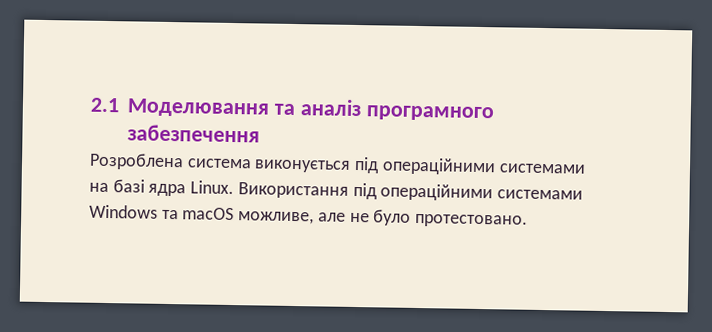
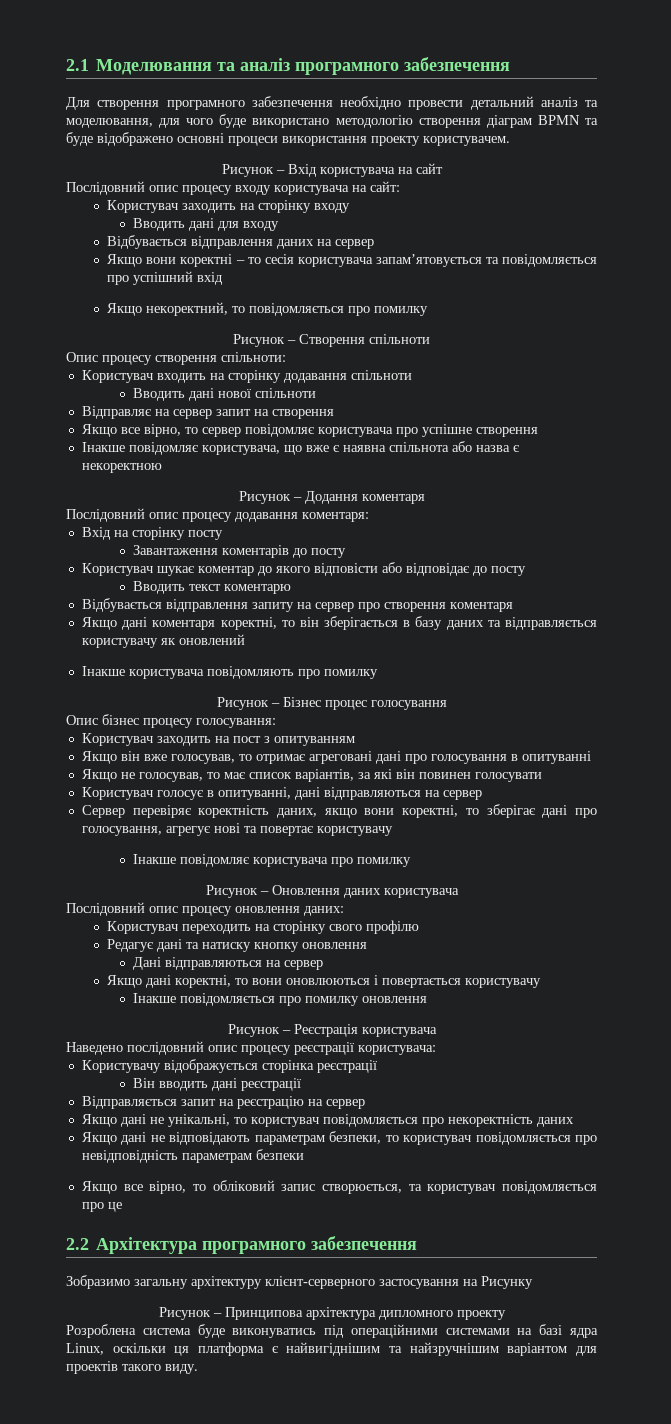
+ Для створення програмного забезпечення необхідно провести детальний аналіз та моделювання, для чого буде використано методологію створення діаграм BPMN та буде відображено основні процеси використання проекту користувачем.
+ Рисунок – Вхід користувача на сайт
+ Послідовний опис процесу входу користувача на сайт:
+ Користувач заходить на сторінку входу
+ Вводить дані для входу
+ Відбувається відправлення даних на сервер
+ Якщо вони коректні – то сесія користувача запам’ятовується та повідомляється про успішний вхід
+ Якщо некоректний, то повідомляється про помилку
+ Рисунок – Створення спільноти
+ Опис процесу створення спільноти:
+ Користувач входить на сторінку додавання спільноти
+ Вводить дані нової спільноти
+ Відправляє на сервер запит на створення
+ Якщо все вірно, то сервер повідомляє користувача про успішне створення
+ Інакше повідомляє користувача, що вже є наявна спільнота або назва є некоректною
+ Рисунок – Додання коментаря
+ Послідовний опис процесу додавання коментаря:
+ Вхід на сторінку посту
+ Завантаження коментарів до посту
+ Користувач шукає коментар до якого відповісти або відповідає до посту
+ Вводить текст коментарю
+ Відбувається відправлення запиту на сервер про створення коментаря
+ Якщо дані коментаря коректні, то він зберігається в базу даних та відправляється користувачу як оновлений
+ Інакше користувача повідомляють про помилку
+ Рисунок – Бізнес процес голосування
+ Опис бізнес процесу голосування:
+ Користувач заходить на пост з опитуванням
+ Якщо він вже голосував, то отримає агреговані дані про голосування в опитуванні
+ Якщо не голосував, то має список варіантів, за які він повинен голосувати
+ Користувач голосує в опитуванні, дані відправляються на сервер
+ Сервер перевіряє коректність даних, якщо вони коректні, то зберігає дані про голосування, агрегує нові та повертає користувачу
+ Інакше повідомляє користувача про помилку
+ Рисунок – Оновлення даних користувача
+ Послідовний опис процесу оновлення даних:
+ Користувач переходить на сторінку свого профілю
+ Редагує дані та натиску кнопку оновлення
+ Дані відправляються на сервер
+ Якщо дані коректні, то вони оновлюються і повертається користувачу
+ Інакше повідомляється про помилку оновлення
+ Рисунок – Реєстрація користувача
+ Наведено послідовний опис процесу реєстрації користувача:
+ Користувачу відображується сторінка реєстрації
+ Він вводить дані реєстрації
+ Відправляється запит на реєстрацію на сервер
+ Якщо дані не унікальні, то користувач повідомляється про некоректність даних
+ Якщо дані не відповідають параметрам безпеки, то користувач повідомляється про невідповідність параметрам безпеки
+ Якщо все вірно, то обліковий запис створюється, та користувач повідомляється про це
+ 2.2 Архітектура програмного забезпечення
+ Зобразимо загальну архітектуру клієнт-серверного застосування на Рисунку
+ Рисунок – Принципова архітектура дипломного проекту
- Розроблена система виконується під операційними системами на базі ядра Linux. Використання під операційними системами Windows та macOS можливе, але не було протестовано.
+ Розроблена система буде виконуватись під операційними системами на базі ядра Linux, оскільки ця платформа є найвигіднішим та найзручнішим варіантом для проектів такого виду.

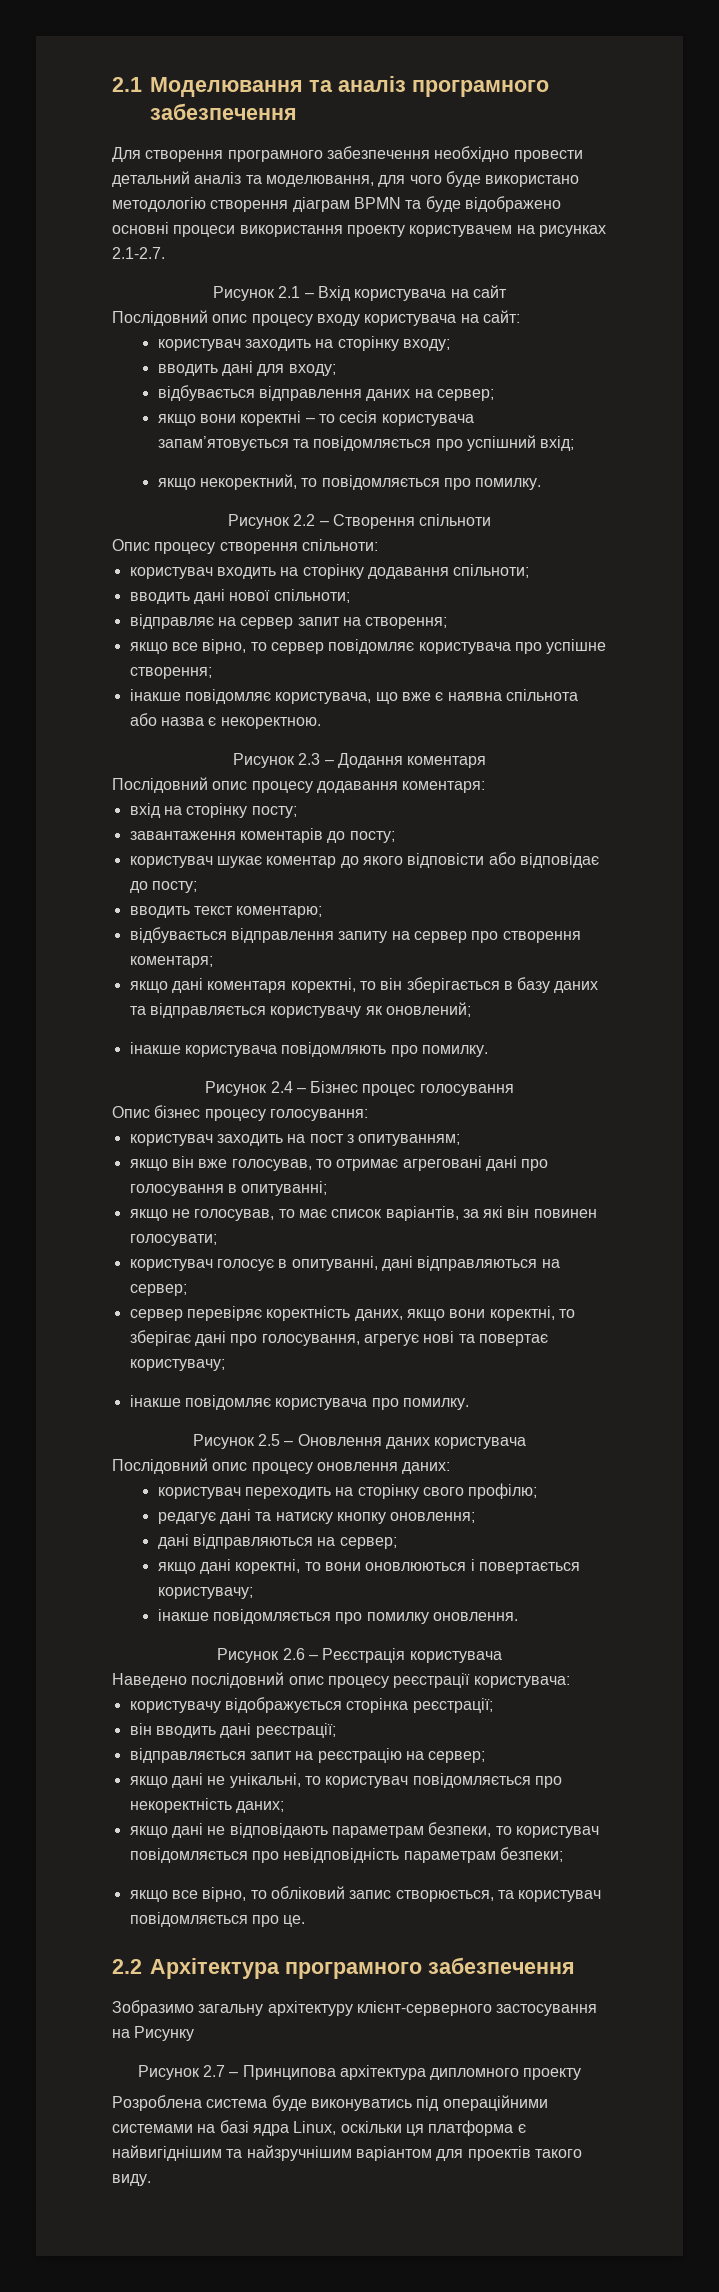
- Для створення програмного забезпечення необхідно провести детальний аналіз та моделювання, для чого буде використано методологію створення діаграм BPMN та буде відображено основні процеси використання проекту користувачем.
- Рисунок – Вхід користувача на сайт
+ Для створення програмного забезпечення необхідно провести детальний аналіз та моделювання, для чого буде використано методологію створення діаграм BPMN та буде відображено основні процеси використання проекту користувачем на рисунках 2.1-2.7.
+ Рисунок 2.1 – Вхід користувача на сайт
- Користувач заходить на сторінку входу
- Вводить дані для входу
- Відбувається відправлення даних на сервер
- Якщо вони коректні – то сесія користувача запам’ятовується та повідомляється про успішний вхід
- Якщо некоректний, то повідомляється про помилку
- Рисунок – Створення спільноти
+ користувач заходить на сторінку входу;
+ вводить дані для входу;
+ відбувається відправлення даних на сервер;
+ якщо вони коректні – то сесія користувача запам’ятовується та повідомляється про успішний вхід;
+ якщо некоректний, то повідомляється про помилку.
+ Рисунок 2.2 – Створення спільноти
- Користувач входить на сторінку додавання спільноти
- Вводить дані нової спільноти
- Відправляє на сервер запит на створення
- Якщо все вірно, то сервер повідомляє користувача про успішне створення
- Інакше повідомляє користувача, що вже є наявна спільнота або назва є некоректною
- Рисунок – Додання коментаря
+ користувач входить на сторінку додавання спільноти;
+ вводить дані нової спільноти;
+ відправляє на сервер запит на створення;
+ якщо все вірно, то сервер повідомляє користувача про успішне створення;
+ інакше повідомляє користувача, що вже є наявна спільнота або назва є некоректною.
+ Рисунок 2.3 – Додання коментаря
- Вхід на сторінку посту
- Завантаження коментарів до посту
- Користувач шукає коментар до якого відповісти або відповідає до посту
- Вводить текст коментарю
- Відбувається відправлення запиту на сервер про створення коментаря
- Якщо дані коментаря коректні, то він зберігається в базу даних та відправляється користувачу як оновлений
- Інакше користувача повідомляють про помилку
- Рисунок – Бізнес процес голосування
+ вхід на сторінку посту;
+ завантаження коментарів до посту;
+ користувач шукає коментар до якого відповісти або відповідає до посту;
+ вводить текст коментарю;
+ відбувається відправлення запиту на сервер про створення коментаря;
+ якщо дані коментаря коректні, то він зберігається в базу даних та відправляється користувачу як оновлений;
+ інакше користувача повідомляють про помилку.
+ Рисунок 2.4 – Бізнес процес голосування
- Користувач заходить на пост з опитуванням
- Якщо він вже голосував, то отримає агреговані дані про голосування в опитуванні
- Якщо не голосував, то має список варіантів, за які він повинен голосувати
- Користувач голосує в опитуванні, дані відправляються на сервер
- Сервер перевіряє коректність даних, якщо вони коректні, то зберігає дані про голосування, агрегує нові та повертає користувачу
- Інакше повідомляє користувача про помилку
- Рисунок – Оновлення даних користувача
+ користувач заходить на пост з опитуванням;
+ якщо він вже голосував, то отримає агреговані дані про голосування в опитуванні;
+ якщо не голосував, то має список варіантів, за які він повинен голосувати;
+ користувач голосує в опитуванні, дані відправляються на сервер;
+ сервер перевіряє коректність даних, якщо вони коректні, то зберігає дані про голосування, агрегує нові та повертає користувачу;
+ інакше повідомляє користувача про помилку.
+ Рисунок 2.5 – Оновлення даних користувача
- Користувач переходить на сторінку свого профілю
- Редагує дані та натиску кнопку оновлення
- Дані відправляються на сервер
- Якщо дані коректні, то вони оновлюються і повертається користувачу
- Інакше повідомляється про помилку оновлення
- Рисунок – Реєстрація користувача
+ користувач переходить на сторінку свого профілю;
+ редагує дані та натиску кнопку оновлення;
+ дані відправляються на сервер;
+ якщо дані коректні, то вони оновлюються і повертається користувачу;
+ інакше повідомляється про помилку оновлення.
+ Рисунок 2.6 – Реєстрація користувача
- Користувачу відображується сторінка реєстрації
- Він вводить дані реєстрації
- Відправляється запит на реєстрацію на сервер
- Якщо дані не унікальні, то користувач повідомляється про некоректність даних
- Якщо дані не відповідають параметрам безпеки, то користувач повідомляється про невідповідність параметрам безпеки
- Якщо все вірно, то обліковий запис створюється, та користувач повідомляється про це
+ користувачу відображується сторінка реєстрації;
+ він вводить дані реєстрації;
+ відправляється запит на реєстрацію на сервер;
+ якщо дані не унікальні, то користувач повідомляється про некоректність даних;
+ якщо дані не відповідають параметрам безпеки, то користувач повідомляється про невідповідність параметрам безпеки;
+ якщо все вірно, то обліковий запис створюється, та користувач повідомляється про це.
- Рисунок – Принципова архітектура дипломного проекту
+ Рисунок 2.7 – Принципова архітектура дипломного проекту

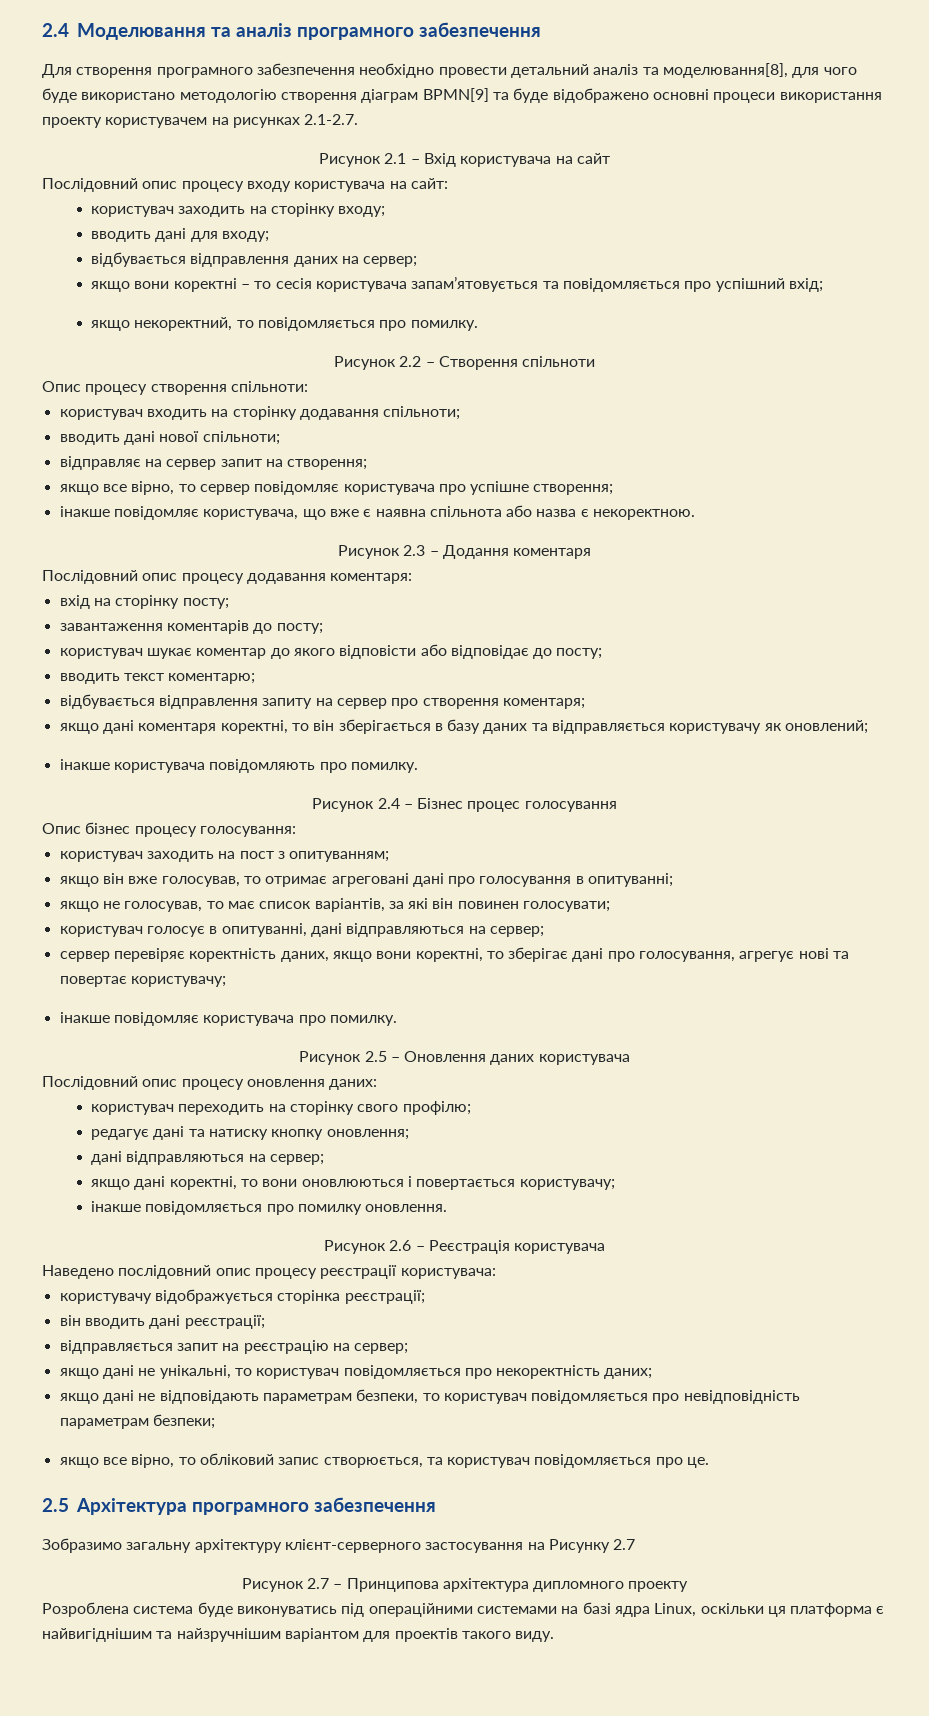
- 2.1 Моделювання та аналіз програмного забезпечення
+ 2.4 Моделювання та аналіз програмного забезпечення
- Для створення програмного забезпечення необхідно провести детальний аналіз та моделювання, для чого буде використано методологію створення діаграм BPMN та буде відображено основні процеси використання проекту користувачем на рисунках 2.1-2.7.
+ Для створення програмного забезпечення необхідно провести детальний аналіз та моделювання[8], для чого буде використано методологію створення діаграм BPMN[9] та буде відображено основні процеси використання проекту користувачем на рисунках 2.1-2.7.
- 2.2 Архітектура програмного забезпечення
+ 2.5 Архітектура програмного забезпечення
- Зобразимо загальну архітектуру клієнт-серверного застосування на Рисунку
+ Зобразимо загальну архітектуру клієнт-серверного застосування на Рисунку 2.7

